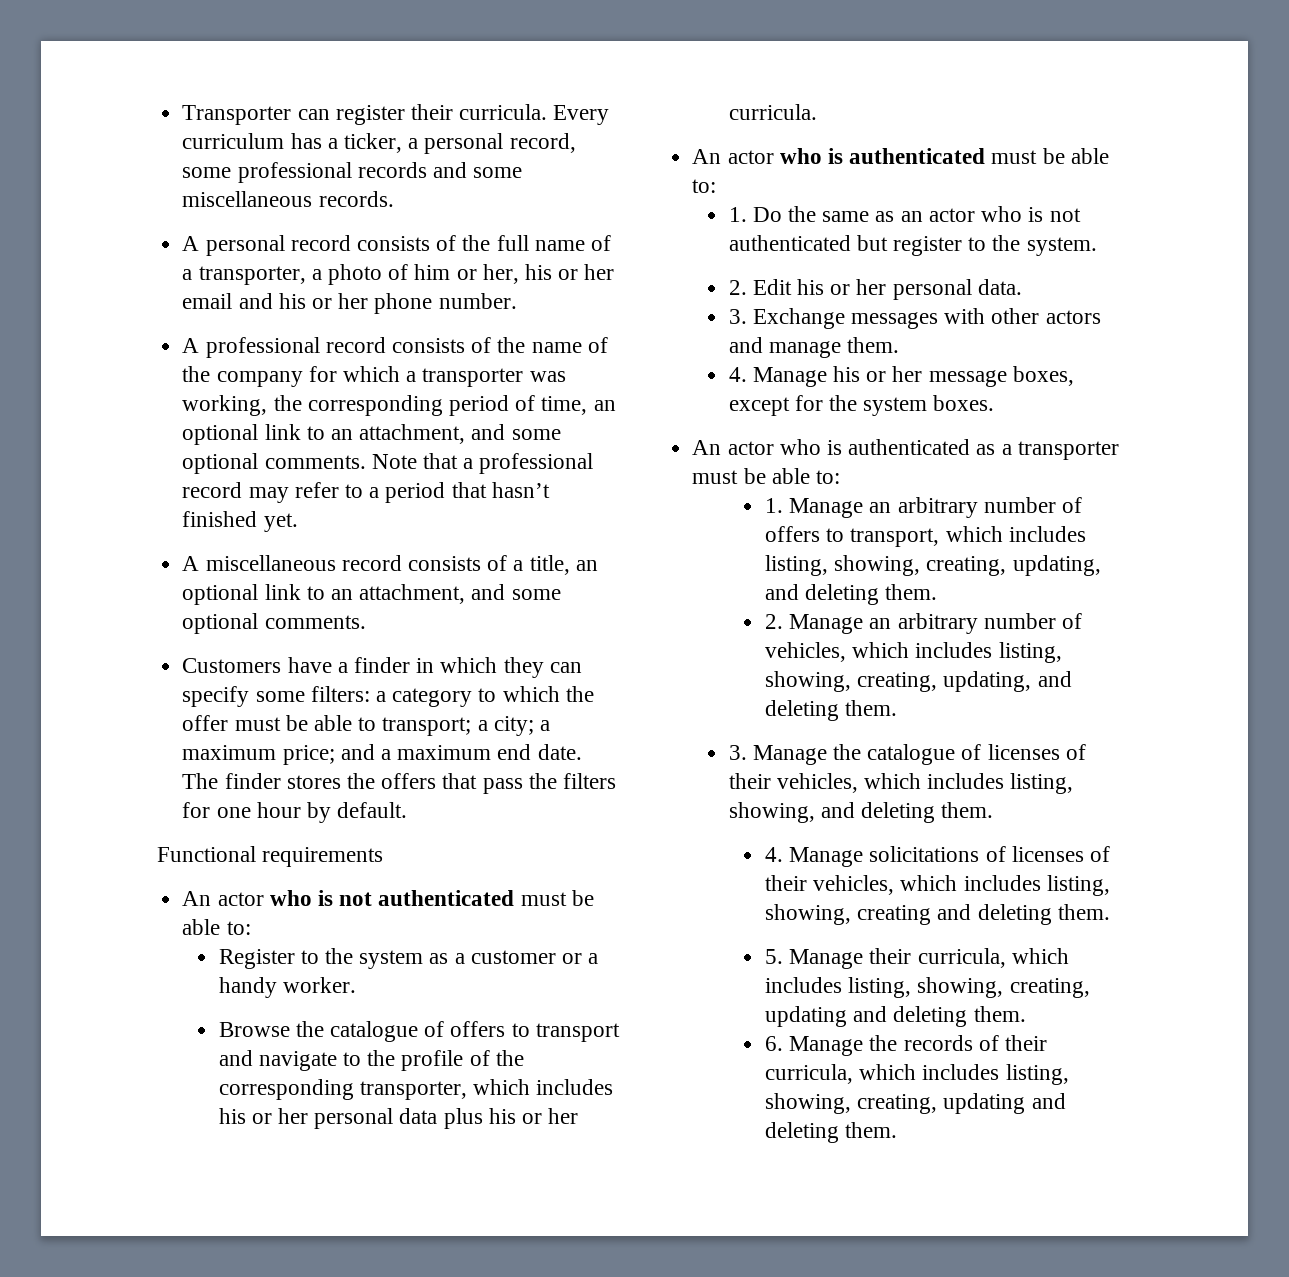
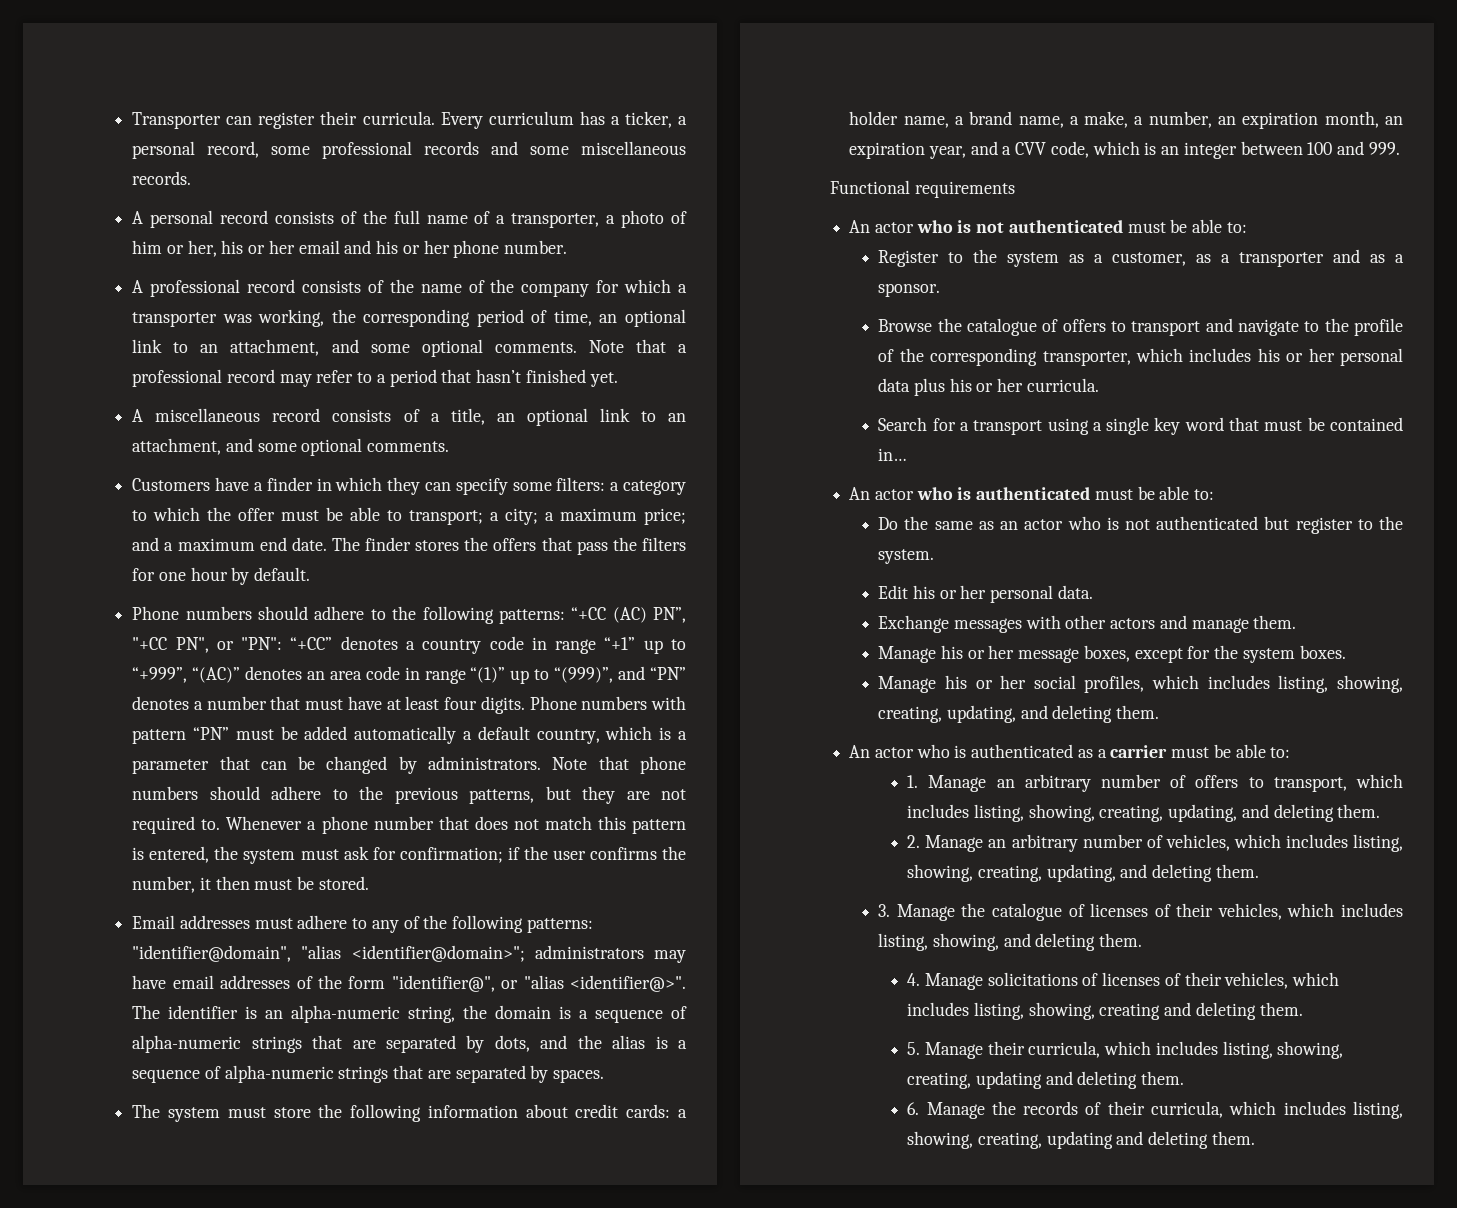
+ Phone numbers should adhere to the following patterns: “+CC (AC) PN”, "+CC PN", or "PN": “+CC” denotes a country code in range “+1” up to “+999”, “(AC)” denotes an area code in range “(1)” up to “(999)”, and “PN” denotes a number that must have at least four digits. Phone numbers with pattern “PN” must be added automatically a default country, which is a parameter that can be changed by administrators. Note that phone numbers should adhere to the previous patterns, but they are not required to. Whenever a phone number that does not match this pattern is entered, the system must ask for confirmation; if the user confirms the number, it then must be stored.
+ Email addresses must adhere to any of the following patterns: "identifier@domain", "alias <identifier@domain>"; administrators may have email addresses of the form "identifier@", or "alias <identifier@>". The identifier is an alpha-numeric string, the domain is a sequence of alpha-numeric strings that are separated by dots, and the alias is a sequence of alpha-numeric strings that are separated by spaces.
+ The system must store the following information about credit cards: a holder name, a brand name, a make, a number, an expiration month, an expiration year, and a CVV code, which is an integer between 100 and 999.
- Register to the system as a customer or a handy worker.
+ Register to the system as a customer, as a transporter and as a sponsor.
+ Search for a transport using a single key word that must be contained in…
- 1. Do the same as an actor who is not authenticated but register to the system.
+ Do the same as an actor who is not authenticated but register to the system.
- 2. Edit his or her personal data.
+ Edit his or her personal data.
- 3. Exchange messages with other actors and manage them.
+ Exchange messages with other actors and manage them.
- 4. Manage his or her message boxes, except for the system boxes.
+ Manage his or her message boxes, except for the system boxes.
+ Manage his or her social profiles, which includes listing, showing, creating, updating, and deleting them.
- An actor who is authenticated as a transporter must be able to:
+ An actor who is authenticated as a carrier must be able to:

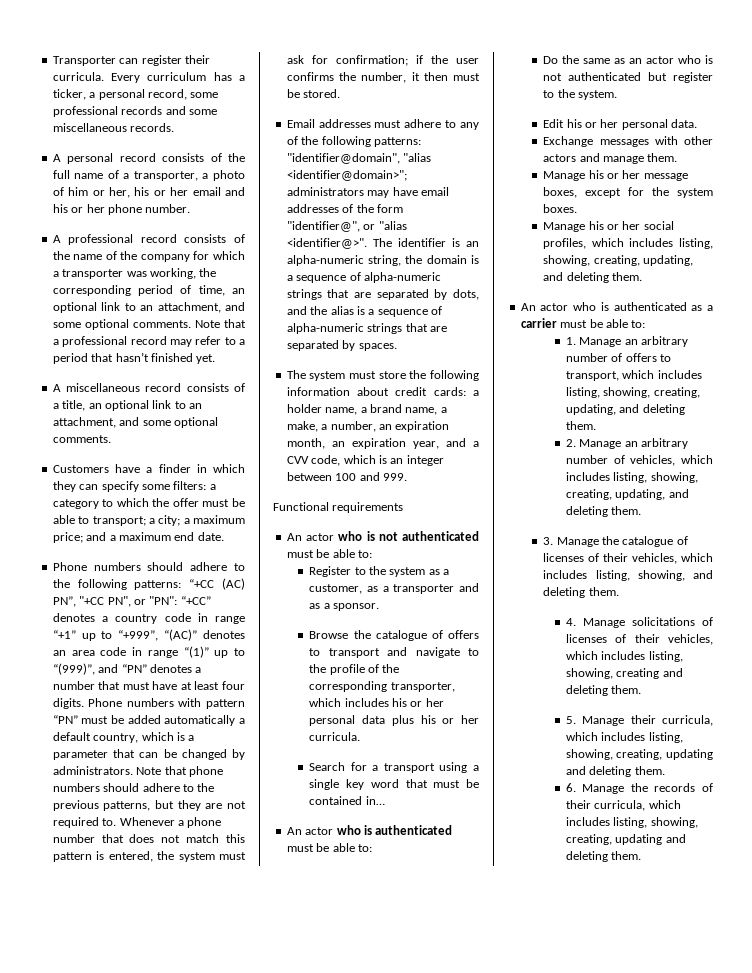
- The finder stores the offers that pass the filters for one hour by default.

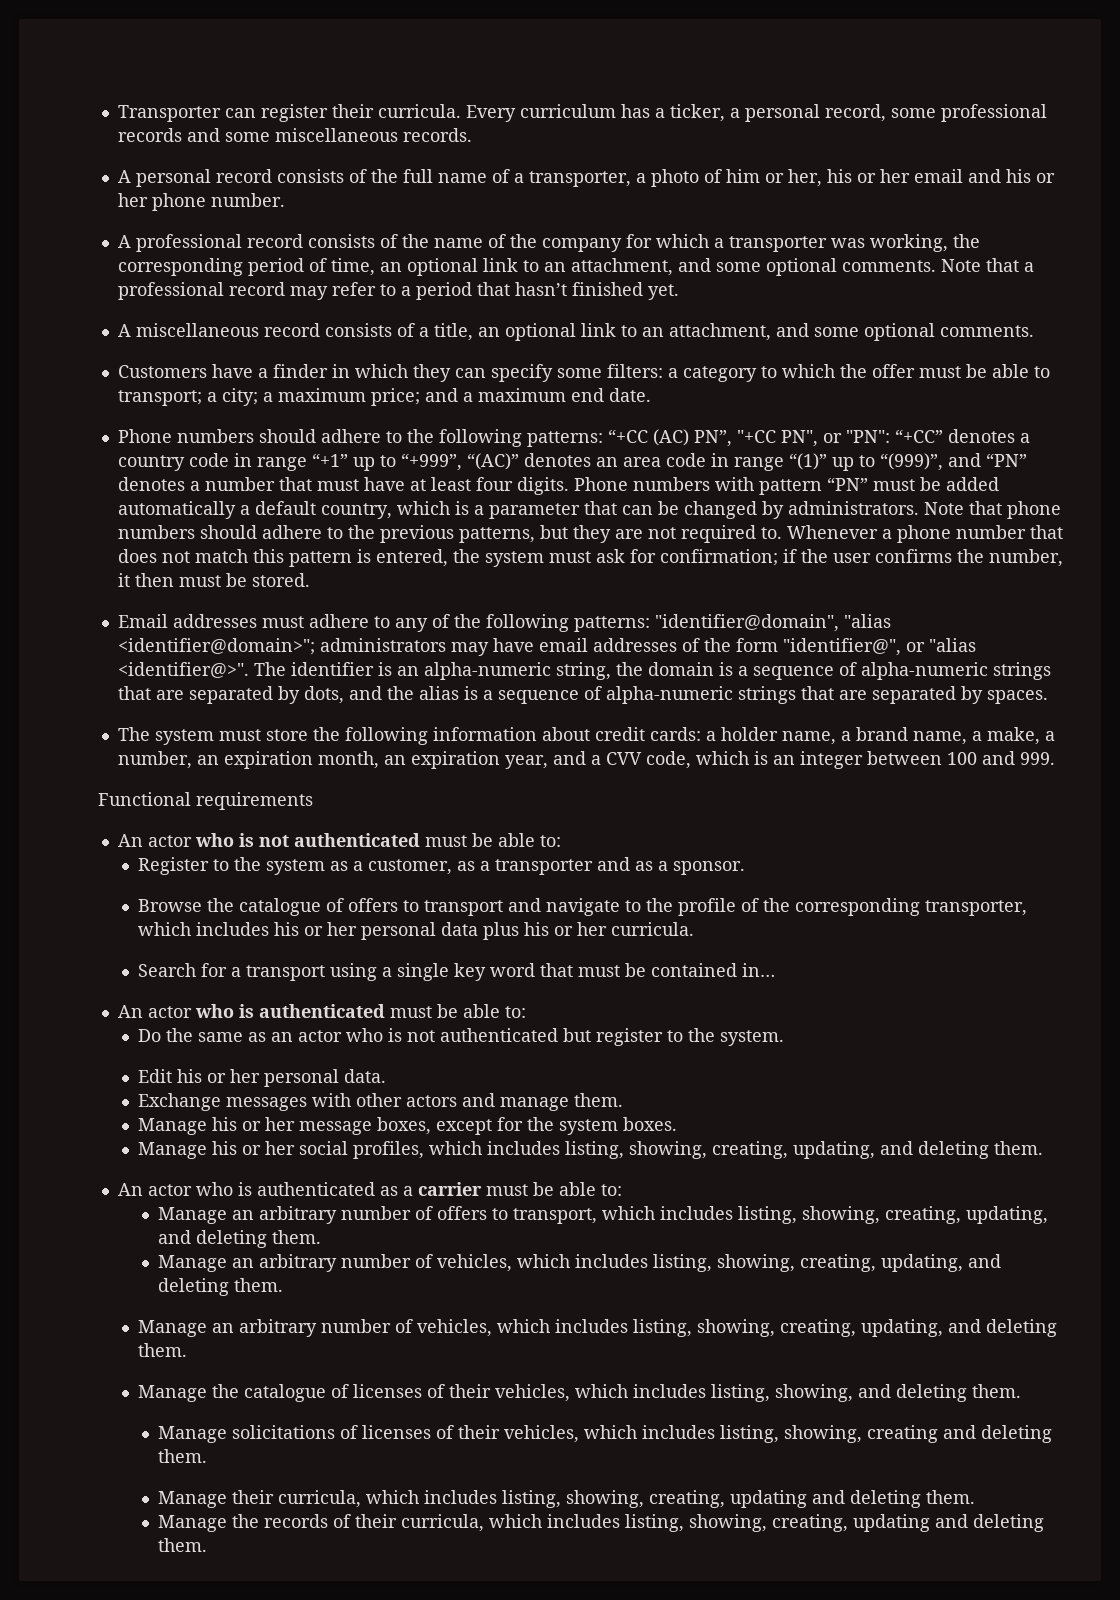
- 1. Manage an arbitrary number of offers to transport, which includes listing, showing, creating, updating, and deleting them.
- 2. Manage an arbitrary number of vehicles, which includes listing, showing, creating, updating, and deleting them.
- 3. Manage the catalogue of licenses of their vehicles, which includes listing, showing, and deleting them.
+ Manage an arbitrary number of offers to transport, which includes listing, showing, creating, updating, and deleting them.
+ Manage an arbitrary number of vehicles, which includes listing, showing, creating, updating, and deleting them.
+ Manage an arbitrary number of vehicles, which includes listing, showing, creating, updating, and deleting them.
+ Manage the catalogue of licenses of their vehicles, which includes listing, showing, and deleting them.
- 4. Manage solicitations of licenses of their vehicles, which includes listing, showing, creating and deleting them.
+ Manage solicitations of licenses of their vehicles, which includes listing, showing, creating and deleting them.
- 5. Manage their curricula, which includes listing, showing, creating, updating and deleting them.
+ Manage their curricula, which includes listing, showing, creating, updating and deleting them.
- 6. Manage the records of their curricula, which includes listing, showing, creating, updating and deleting them.
+ Manage the records of their curricula, which includes listing, showing, creating, updating and deleting them.

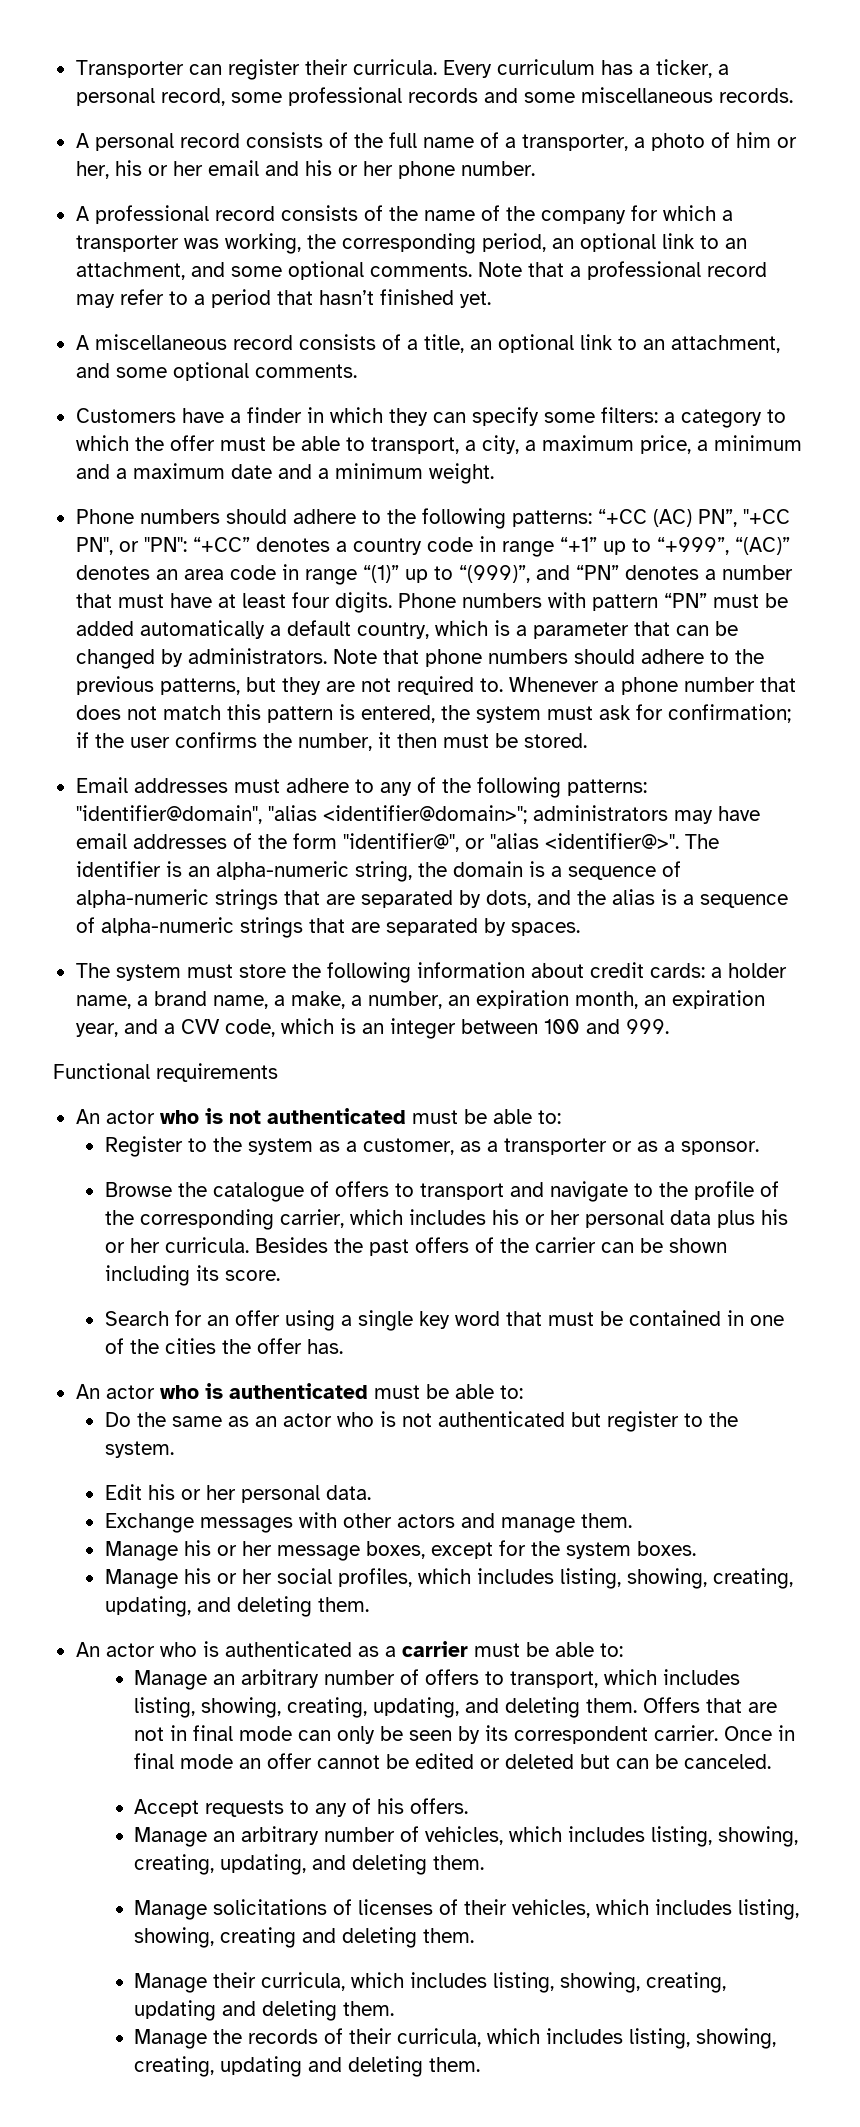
- A professional record consists of the name of the company for which a transporter was working, the corresponding period of time, an optional link to an attachment, and some optional comments.
+ A professional record consists of the name of the company for which a transporter was working, the corresponding period, an optional link to an attachment, and some optional comments.
- Customers have a finder in which they can specify some filters: a category to which the offer must be able to transport; a city; a maximum price; and a maximum end date.
+ Customers have a finder in which they can specify some filters: a category to which the offer must be able to transport, a city, a maximum price, a minimum and a maximum date and a minimum weight.
- Register to the system as a customer, as a transporter and as a sponsor.
+ Register to the system as a customer, as a transporter or as a sponsor.
- Browse the catalogue of offers to transport and navigate to the profile of the corresponding transporter, which includes his or her personal data plus his or her curricula.
+ Browse the catalogue of offers to transport and navigate to the profile of the corresponding carrier, which includes his or her personal data plus his or her curricula. Besides the past offers of the carrier can be shown including its score.
- Search for a transport using a single key word that must be contained in…
+ Search for an offer using a single key word that must be contained in one of the cities the offer has.
- Manage an arbitrary number of offers to transport, which includes listing, showing, creating, updating, and deleting them.
+ Manage an arbitrary number of offers to transport, which includes listing, showing, creating, updating, and deleting them. Offers that are not in final mode can only be seen by its correspondent carrier. Once in final mode an offer cannot be edited or deleted but can be canceled.
+ Accept requests to any of his offers.
  Manage an arbitrary number of vehicles, which includes listing, showing, creating, updating, and deleting them.
- Manage an arbitrary number of vehicles, which includes listing, showing, creating, updating, and deleting them.
- Manage the catalogue of licenses of their vehicles, which includes listing, showing, and deleting them.

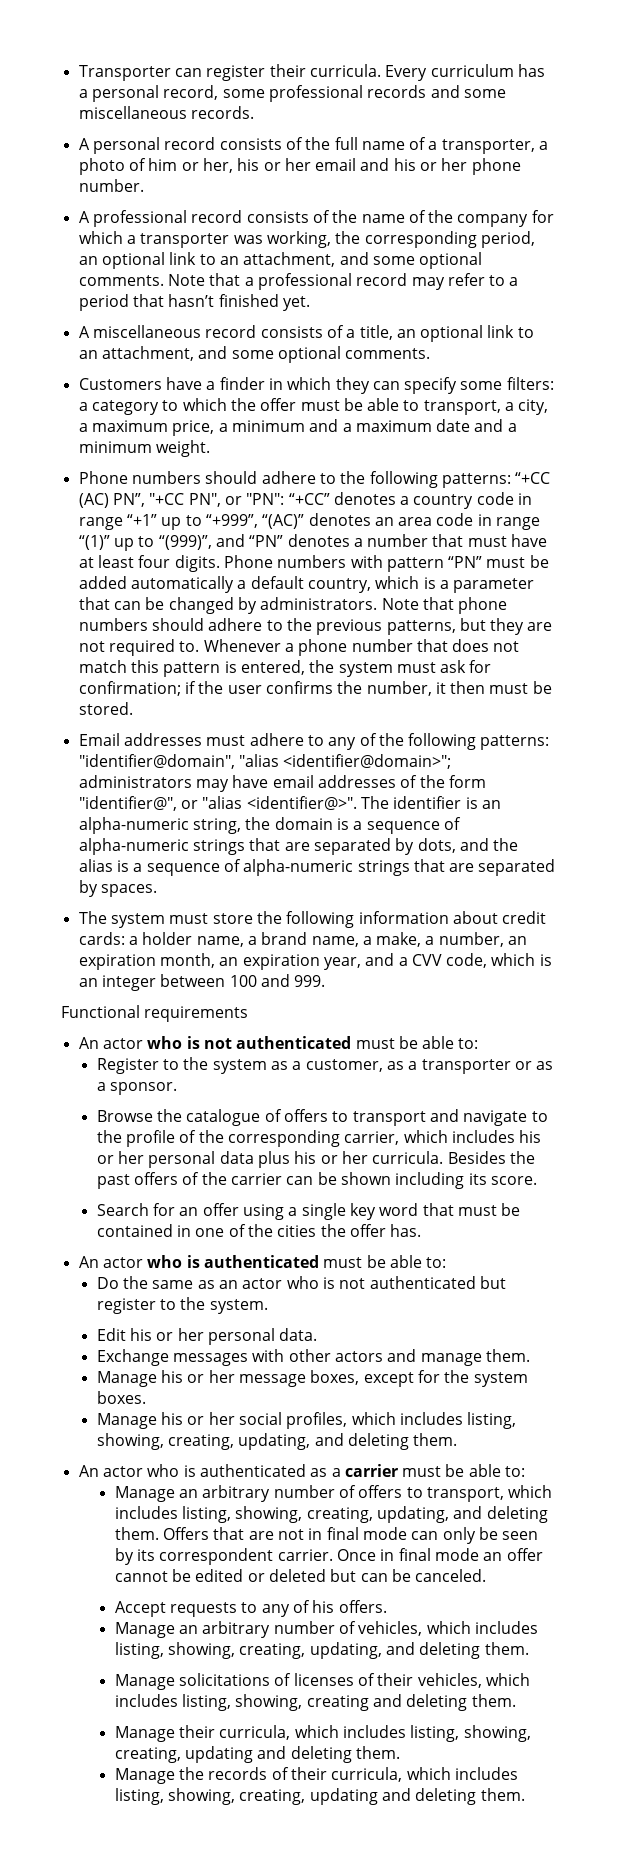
- Every curriculum has a ticker, a personal record, some professional records and some miscellaneous records.
+ Every curriculum has a personal record, some professional records and some miscellaneous records.

